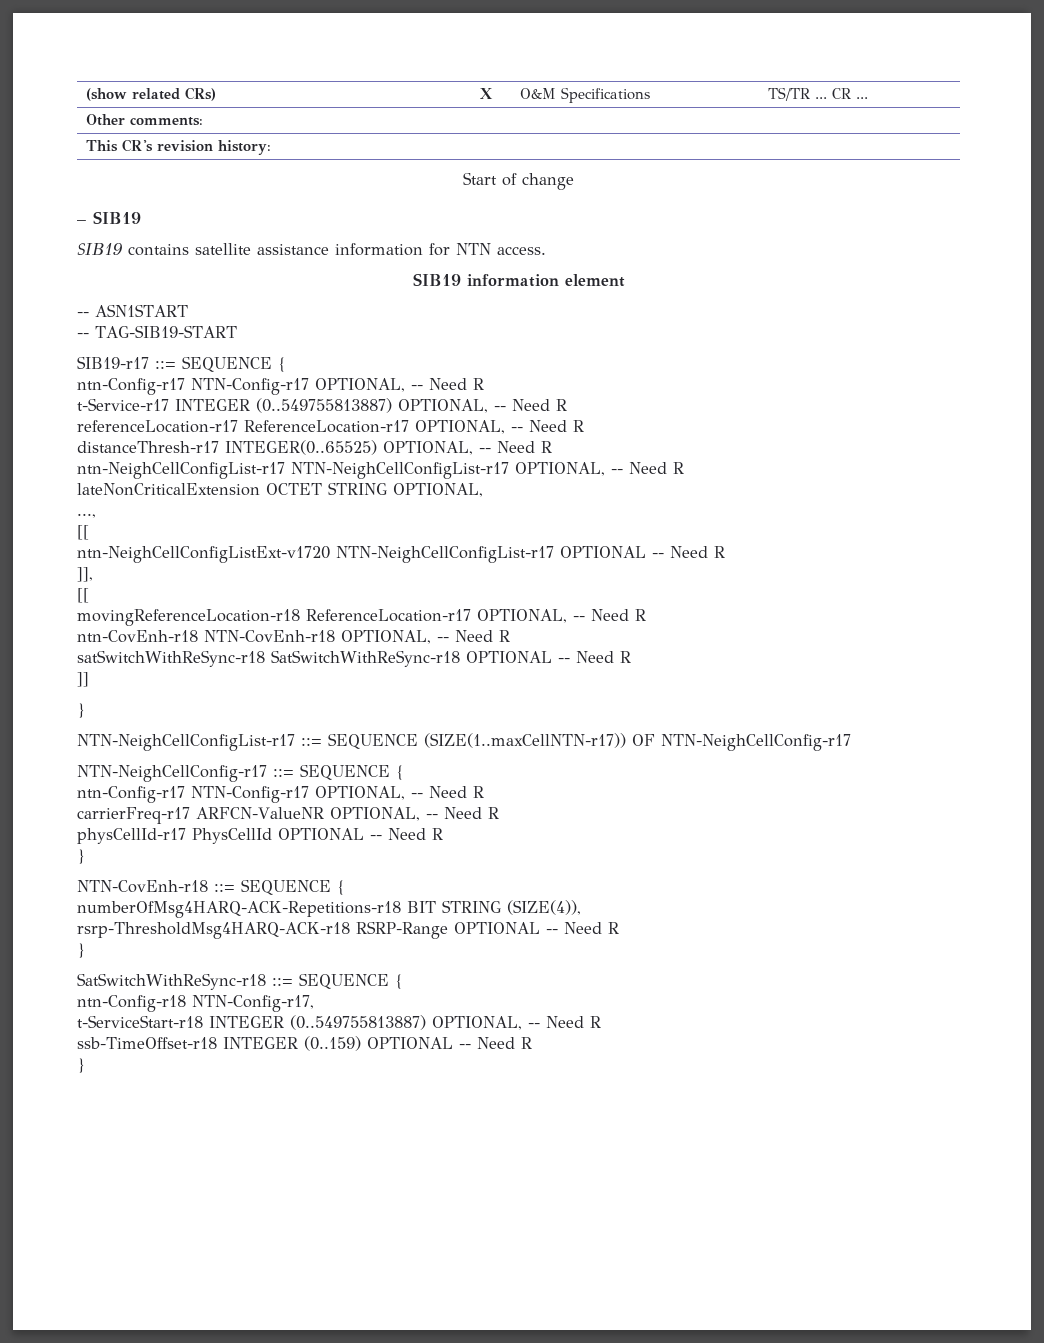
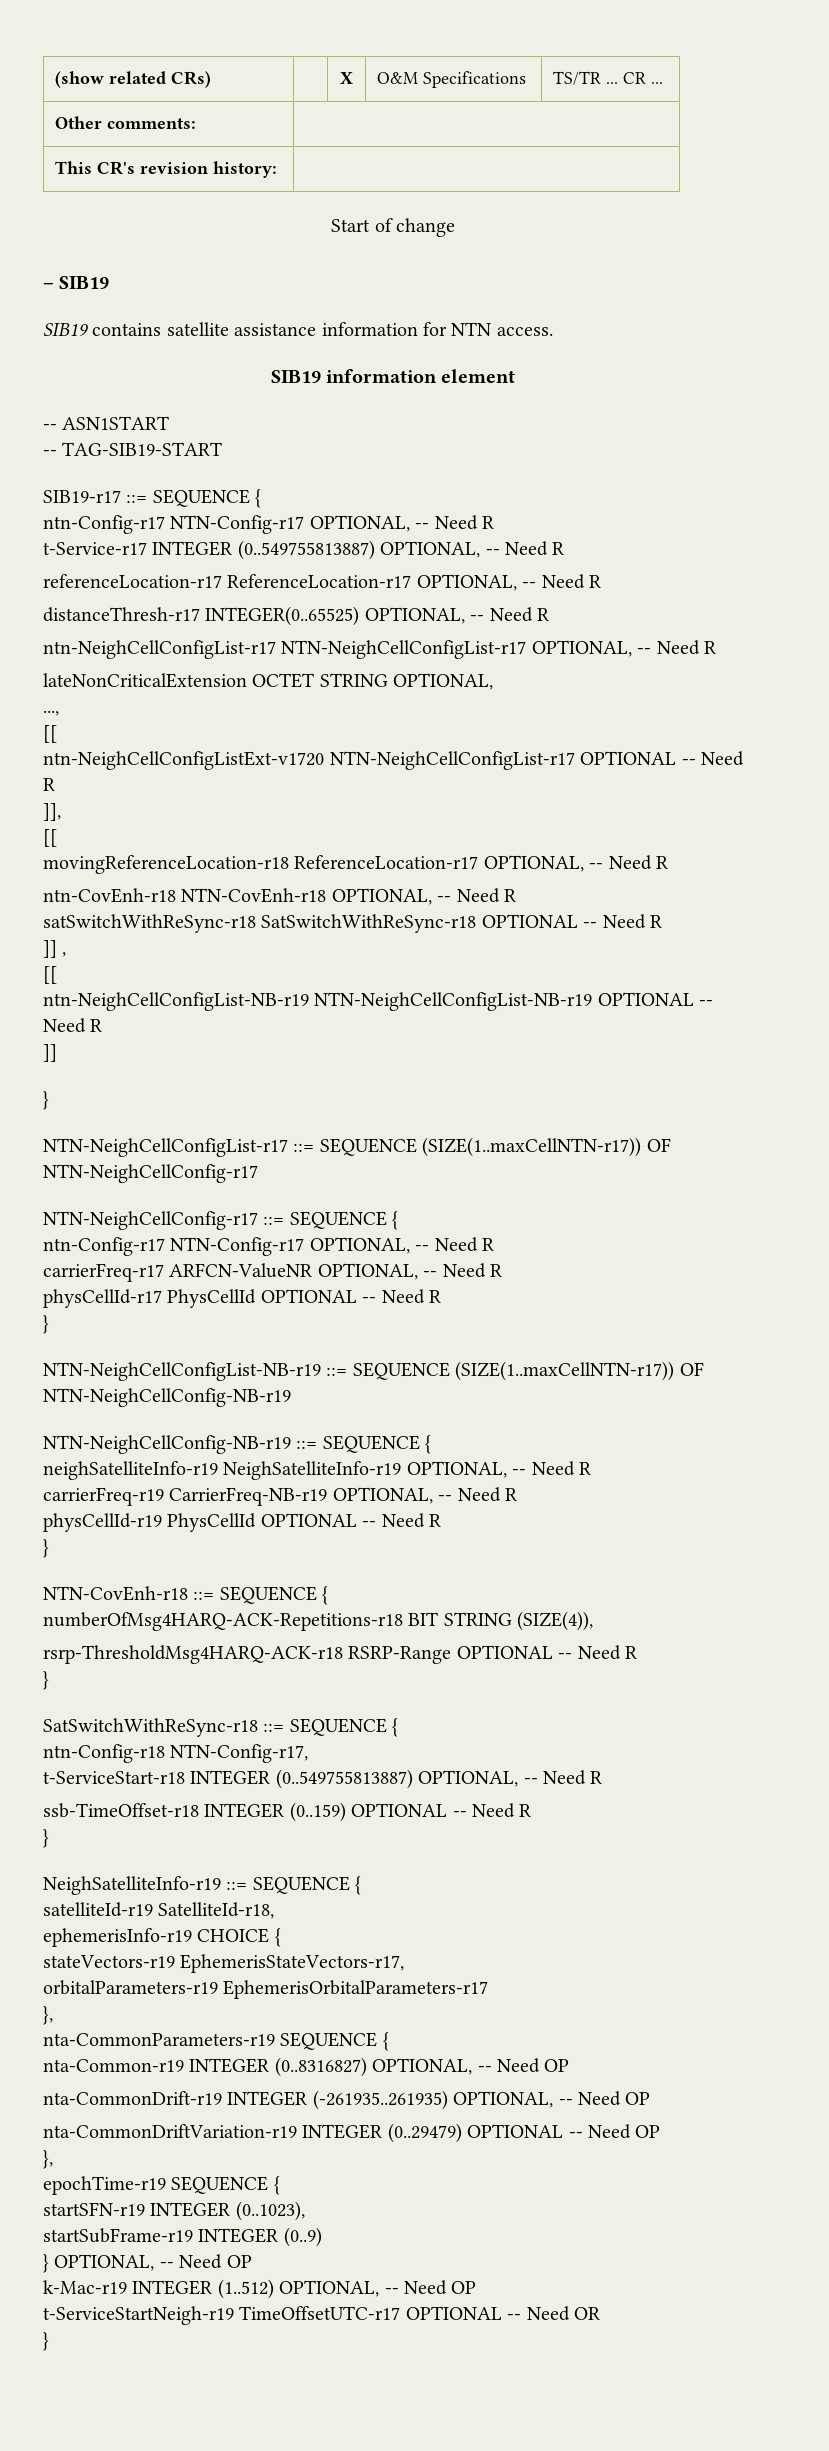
+ ]] ,
+ [[
+ ntn-NeighCellConfigList-NB-r19 NTN-NeighCellConfigList-NB-r19 OPTIONAL -- Need R
+ NTN-NeighCellConfigList-NB-r19 ::= SEQUENCE (SIZE(1..maxCellNTN-r17)) OF NTN-NeighCellConfig-NB-r19
+ NTN-NeighCellConfig-NB-r19 ::= SEQUENCE {
+ neighSatelliteInfo-r19 NeighSatelliteInfo-r19 OPTIONAL, -- Need R
+ carrierFreq-r19 CarrierFreq-NB-r19 OPTIONAL, -- Need R
+ physCellId-r19 PhysCellId OPTIONAL -- Need R
+ }
+ NeighSatelliteInfo-r19 ::= SEQUENCE {
+ satelliteId-r19 SatelliteId-r18,
+ ephemerisInfo-r19 CHOICE {
+ stateVectors-r19 EphemerisStateVectors-r17,
+ orbitalParameters-r19 EphemerisOrbitalParameters-r17
+ },
+ nta-CommonParameters-r19 SEQUENCE {
+ nta-Common-r19 INTEGER (0..8316827) OPTIONAL, -- Need OP
+ nta-CommonDrift-r19 INTEGER (-261935..261935) OPTIONAL, -- Need OP
+ nta-CommonDriftVariation-r19 INTEGER (0..29479) OPTIONAL -- Need OP
+ },
+ epochTime-r19 SEQUENCE {
+ startSFN-r19 INTEGER (0..1023),
+ startSubFrame-r19 INTEGER (0..9)
+ } OPTIONAL, -- Need OP
+ k-Mac-r19 INTEGER (1..512) OPTIONAL, -- Need OP
+ t-ServiceStartNeigh-r19 TimeOffsetUTC-r17 OPTIONAL -- Need OR
+ }

